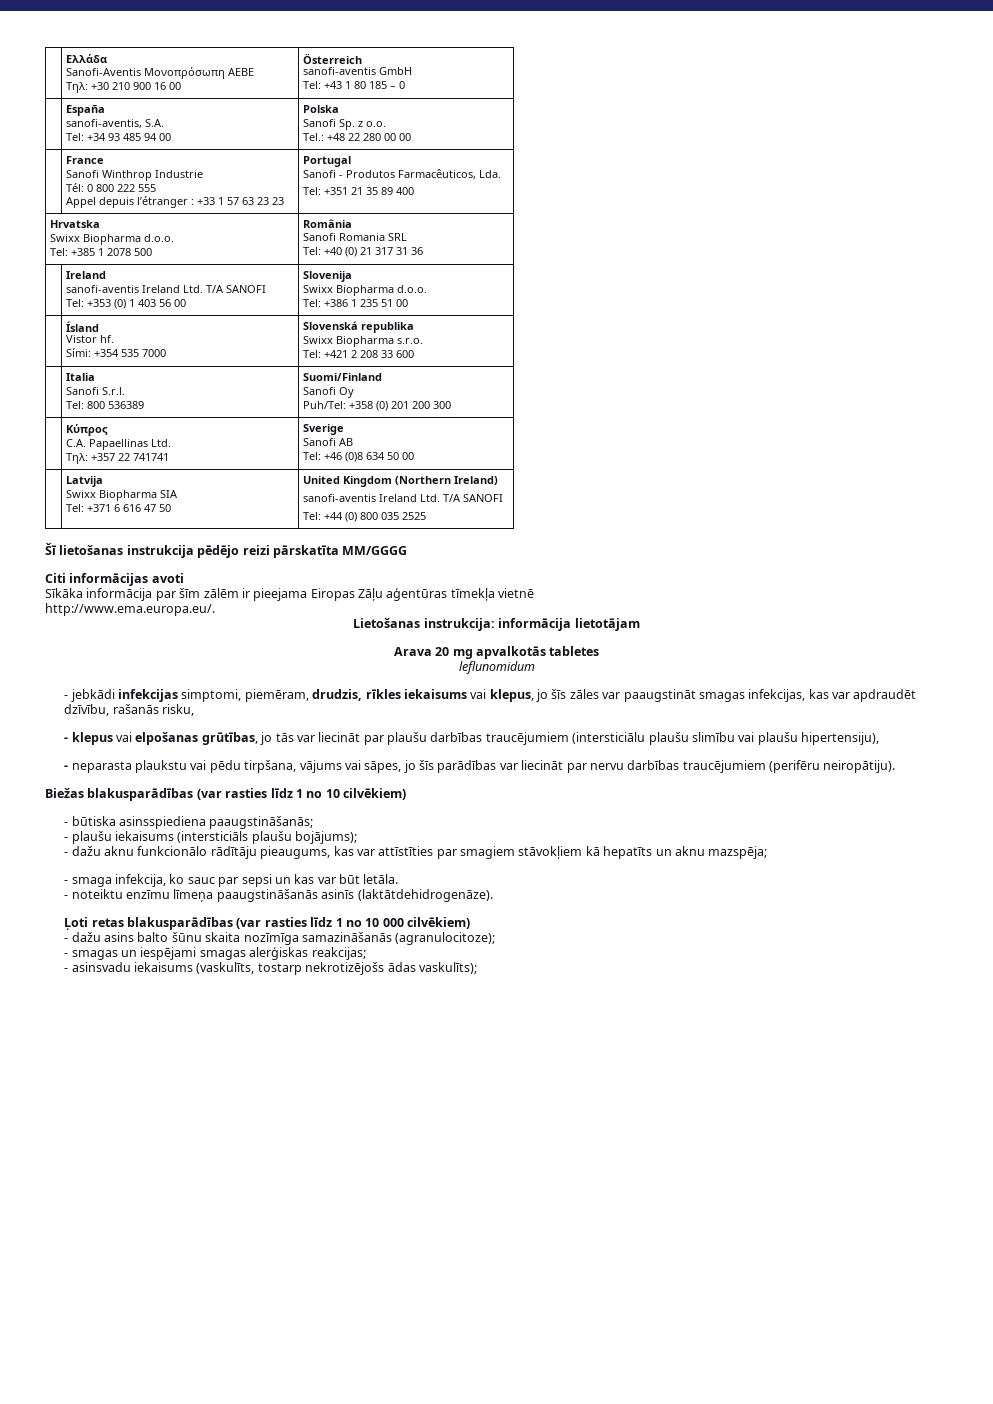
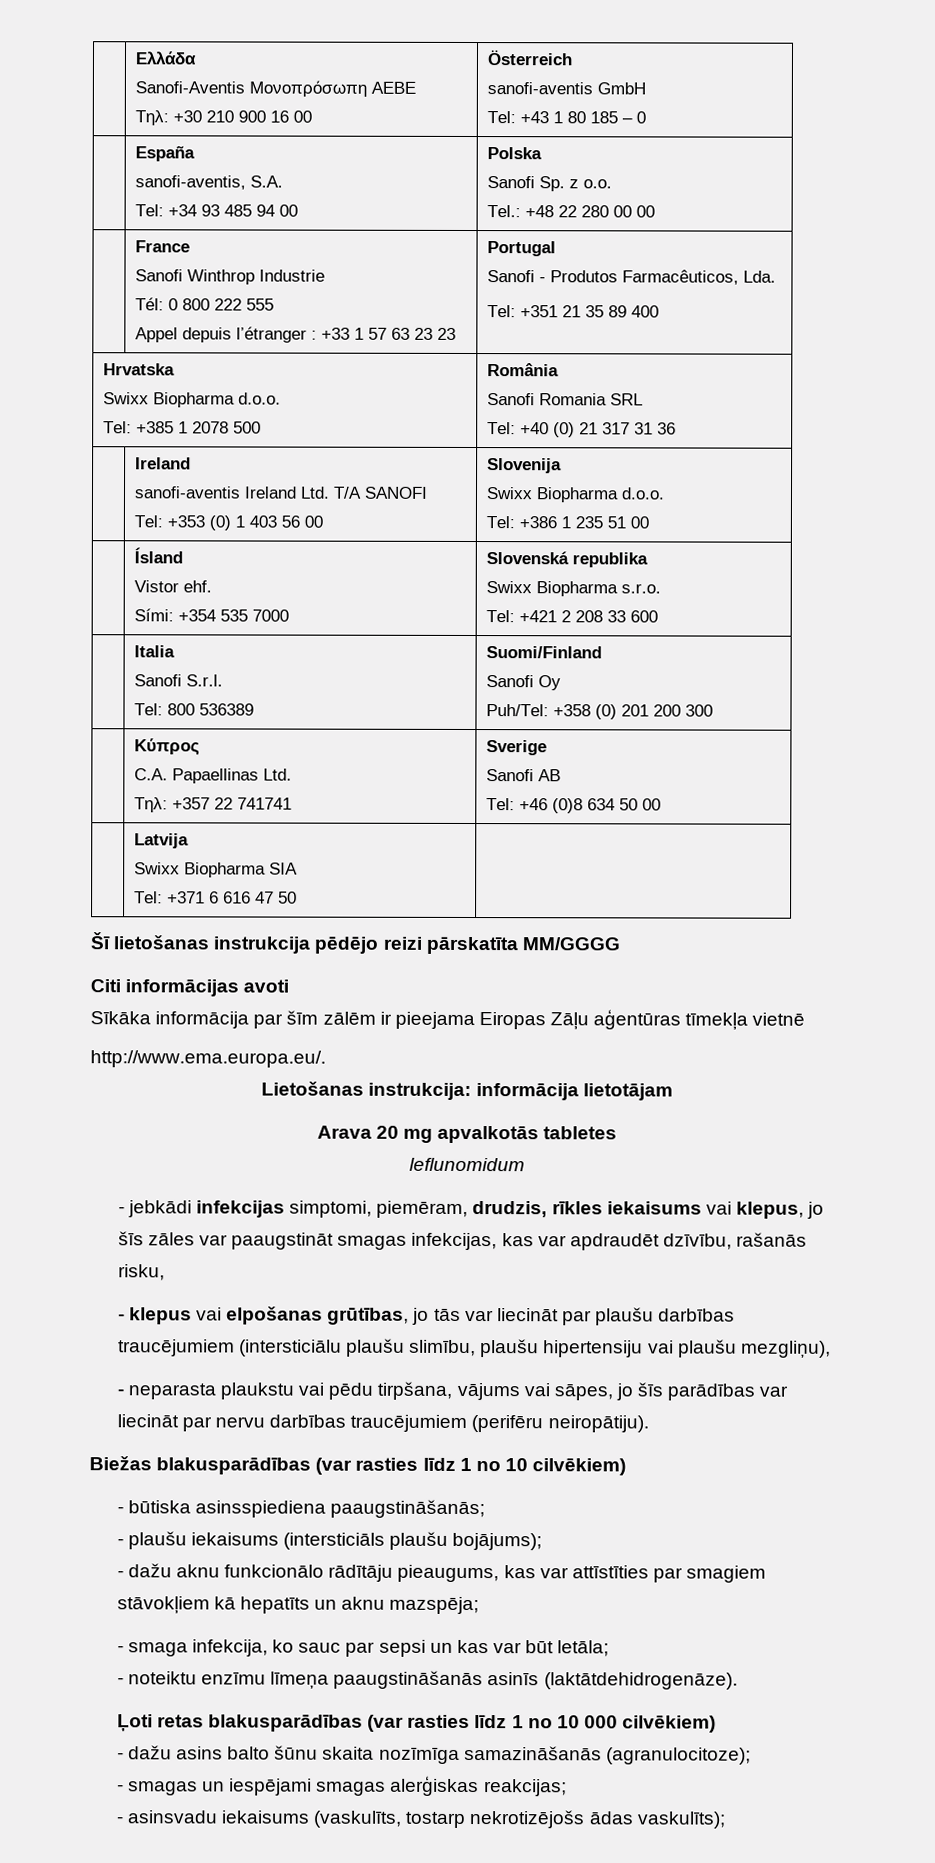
  | Ísland
- Vistor hf.
+ Vistor ehf.
  | Latvija
  Swixx Biopharma SIA
- Tel: +371 6 616 47 50 | United Kingdom (Northern Ireland)
- sanofi-aventis Ireland Ltd. T/A SANOFI
- Tel: +44 (0) 800 035 2525
+ Tel: +371 6 616 47 50 |
- - klepus vai elpošanas grūtības, jo tās var liecināt par plaušu darbības traucējumiem (intersticiālu plaušu slimību vai plaušu hipertensiju),
+ - klepus vai elpošanas grūtības, jo tās var liecināt par plaušu darbības traucējumiem (intersticiālu plaušu slimību, plaušu hipertensiju vai plaušu mezgliņu),
- - smaga infekcija, ko sauc par sepsi un kas var būt letāla.
+ - smaga infekcija, ko sauc par sepsi un kas var būt letāla;

